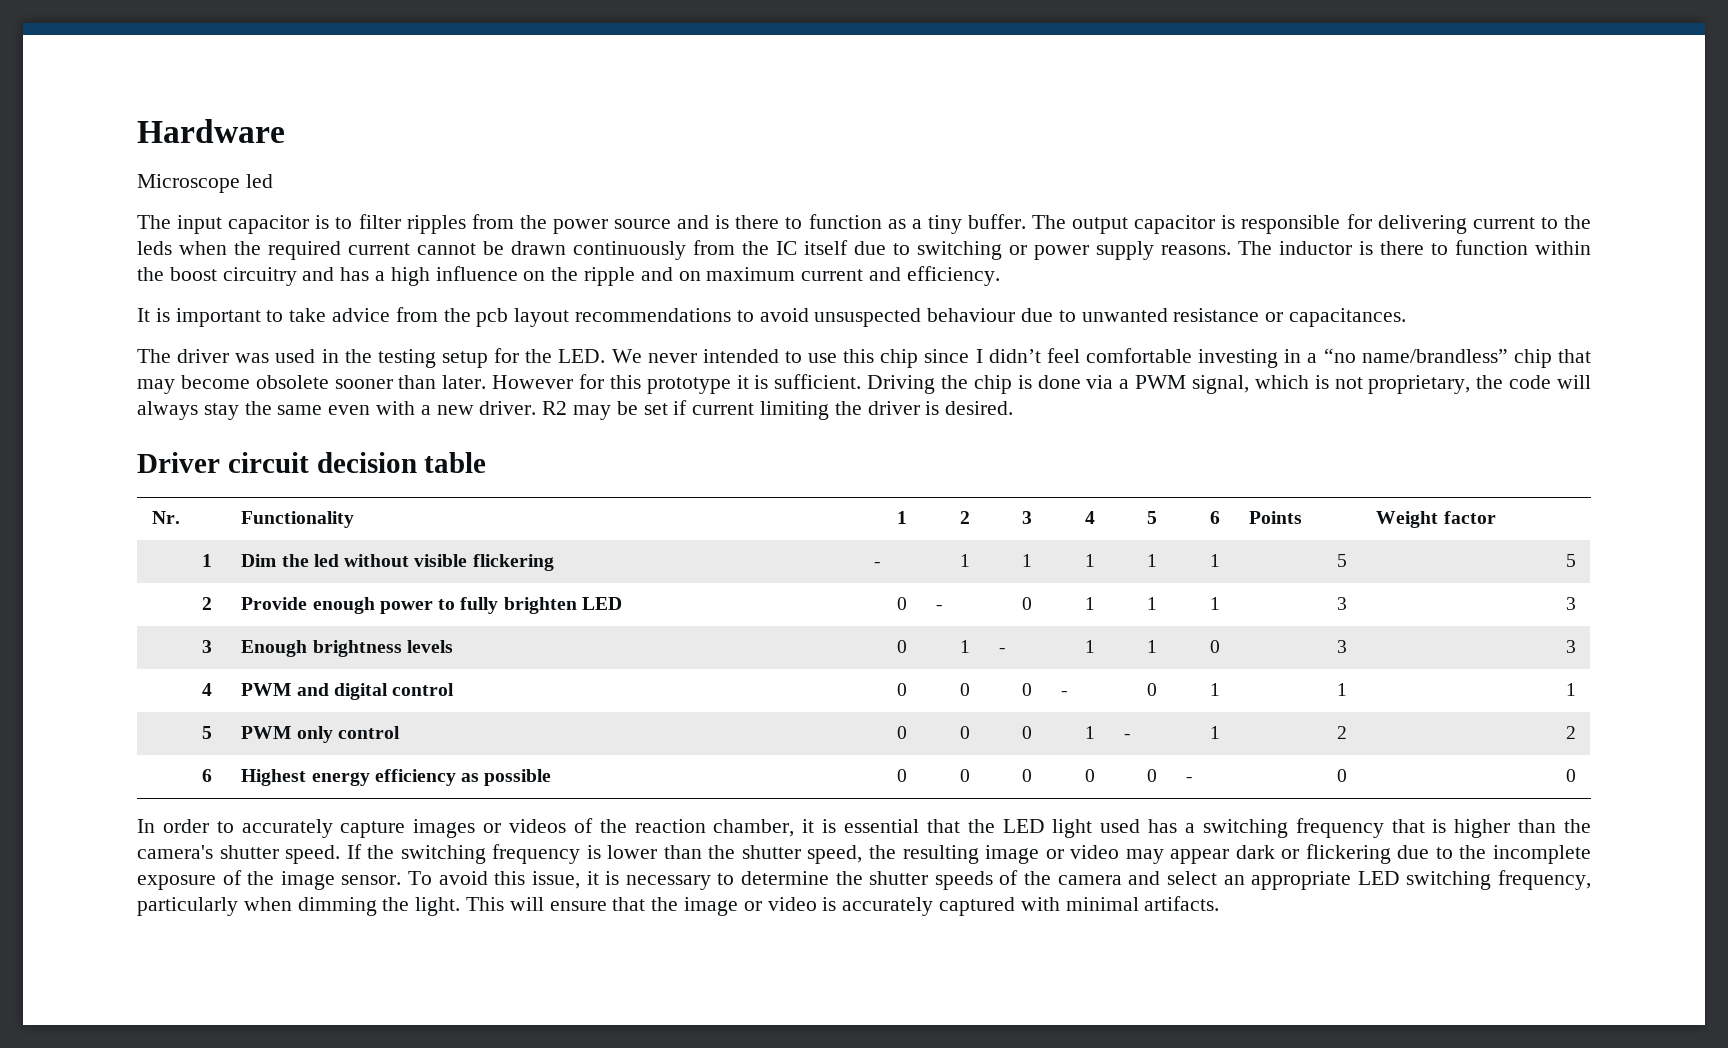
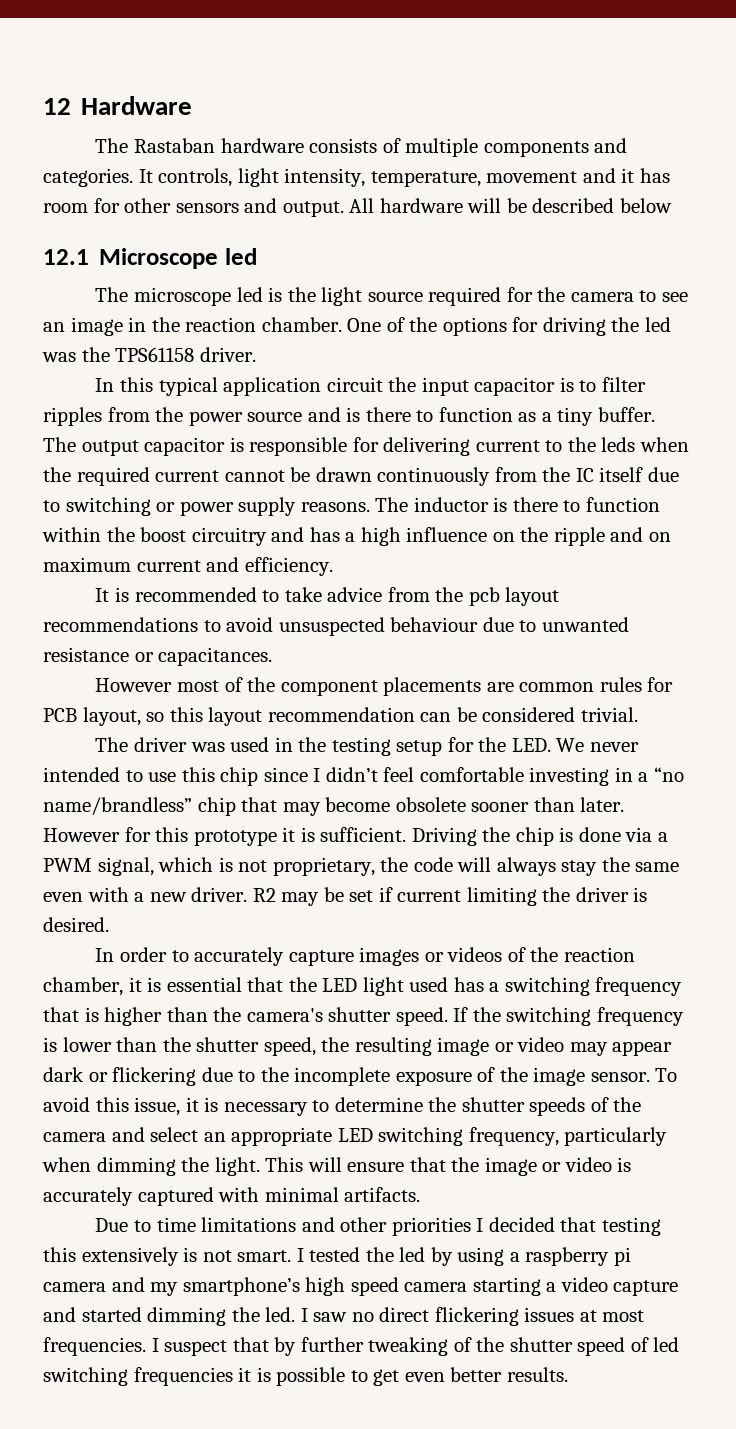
- Hardware
+ 12 Hardware
- Microscope led
- The input capacitor is to filter ripples from the power source and is there to function as a tiny buffer.
+ The Rastaban hardware consists of multiple components and categories. It controls, light intensity, temperature, movement and it has room for other sensors and output. All hardware will be described below
+ 12.1 Microscope led
+ The microscope led is the light source required for the camera to see an image in the reaction chamber. One of the options for driving the led was the TPS61158 driver.
+ In this typical application circuit the input capacitor is to filter ripples from the power source and is there to function as a tiny buffer.
- It is important to take advice from the pcb layout recommendations to avoid unsuspected behaviour due to unwanted resistance or capacitances.
+ It is recommended to take advice from the pcb layout recommendations to avoid unsuspected behaviour due to unwanted resistance or capacitances.
+ However most of the component placements are common rules for PCB layout, so this layout recommendation can be considered trivial.
- Driver circuit decision table
- Nr. | Functionality | 1 | 2 | 3 | 4 | 5 | 6 | Points | Weight factor
- 1 | Dim the led without visible flickering | - | 1 | 1 | 1 | 1 | 1 | 5 | 5
- 2 | Provide enough power to fully brighten LED | 0 | - | 0 | 1 | 1 | 1 | 3 | 3
- 3 | Enough brightness levels | 0 | 1 | - | 1 | 1 | 0 | 3 | 3
- 4 | PWM and digital control | 0 | 0 | 0 | - | 0 | 1 | 1 | 1
- 5 | PWM only control | 0 | 0 | 0 | 1 | - | 1 | 2 | 2
- 6 | Highest energy efficiency as possible | 0 | 0 | 0 | 0 | 0 | - | 0 | 0
+ Due to time limitations and other priorities I decided that testing this extensively is not smart. I tested the led by using a raspberry pi camera and my smartphone’s high speed camera starting a video capture and started dimming the led. I saw no direct flickering issues at most frequencies. I suspect that by further tweaking of the shutter speed of led switching frequencies it is possible to get even better results.

